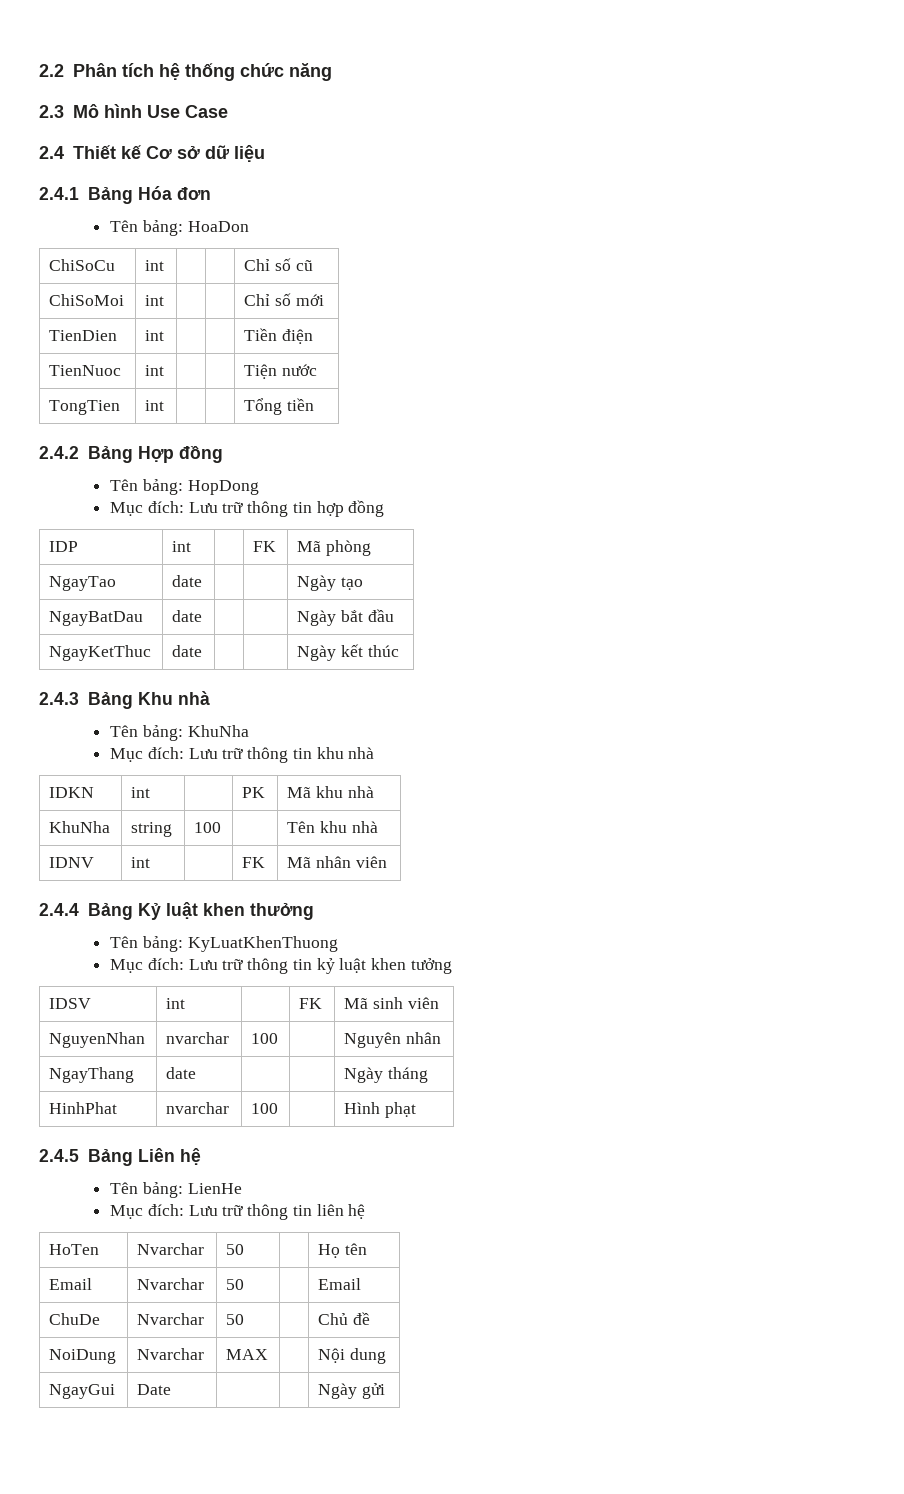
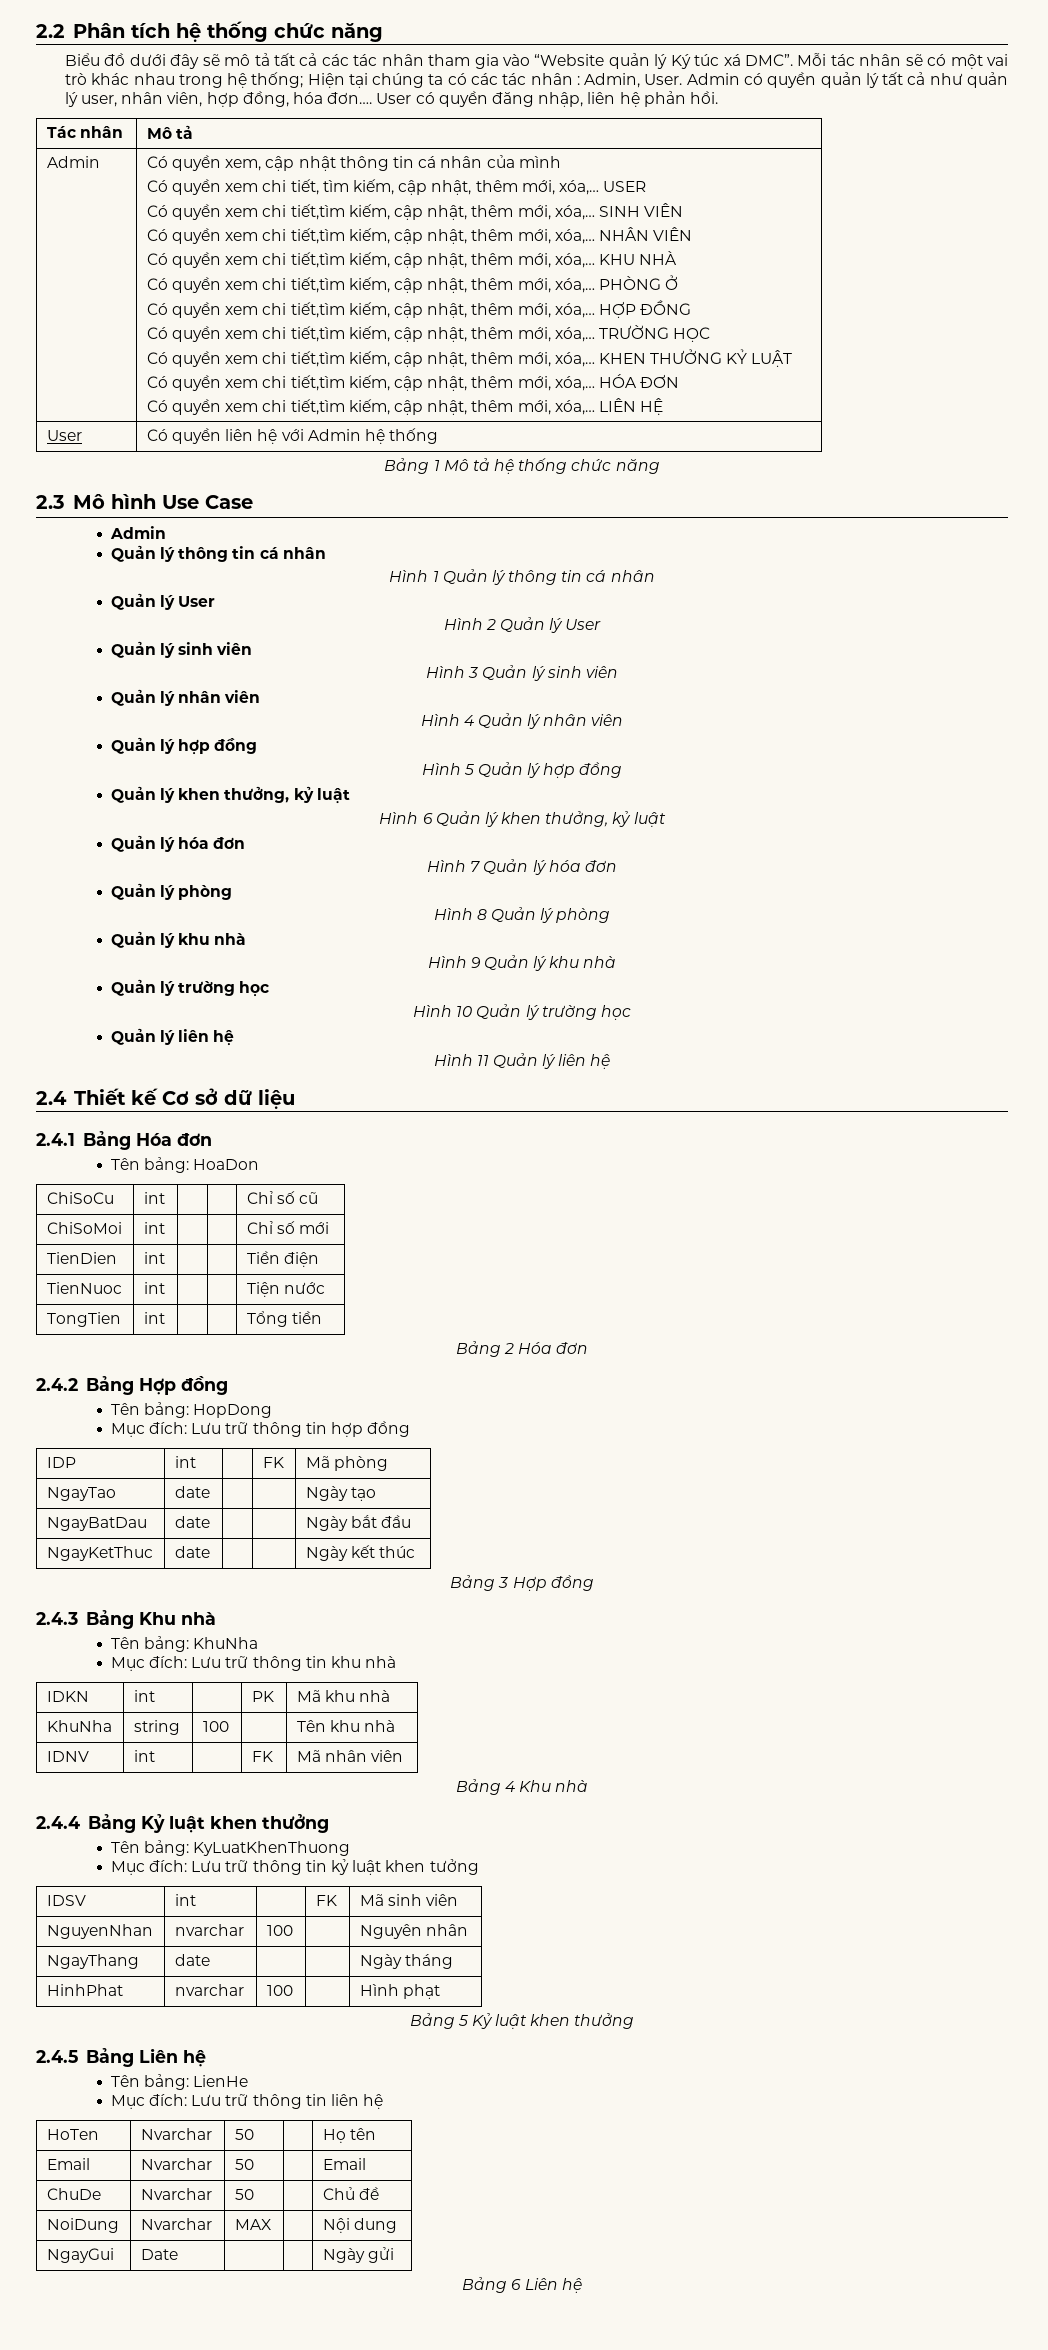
+ Biểu đồ dưới đây sẽ mô tả tất cả các tác nhân tham gia vào “Website quản lý Ký túc xá DMC”. Mỗi tác nhân sẽ có một vai trò khác nhau trong hệ thống; Hiện tại chúng ta có các tác nhân : Admin, User. Admin có quyền quản lý tất cả như quản lý user, nhân viên, hợp đồng, hóa đơn…. User có quyền đăng nhập, liên hệ phản hồi.
+ Tác nhân | Mô tả
+ Admin | Có quyền xem, cập nhật thông tin cá nhân của mình
+ Có quyền xem chi tiết, tìm kiếm, cập nhật, thêm mới, xóa,… USER
+ Có quyền xem chi tiết,tìm kiếm, cập nhật, thêm mới, xóa,… SINH VIÊN
+ Có quyền xem chi tiết,tìm kiếm, cập nhật, thêm mới, xóa,… NHÂN VIÊN
+ Có quyền xem chi tiết,tìm kiếm, cập nhật, thêm mới, xóa,… KHU NHÀ
+ Có quyền xem chi tiết,tìm kiếm, cập nhật, thêm mới, xóa,… PHÒNG Ở
+ Có quyền xem chi tiết,tìm kiếm, cập nhật, thêm mới, xóa,… HỢP ĐỒNG
+ Có quyền xem chi tiết,tìm kiếm, cập nhật, thêm mới, xóa,… TRƯỜNG HỌC
+ Có quyền xem chi tiết,tìm kiếm, cập nhật, thêm mới, xóa,… KHEN THƯỞNG KỶ LUẬT
+ Có quyền xem chi tiết,tìm kiếm, cập nhật, thêm mới, xóa,… HÓA ĐƠN
+ Có quyền xem chi tiết,tìm kiếm, cập nhật, thêm mới, xóa,… LIÊN HỆ
+ User | Có quyền liên hệ với Admin hệ thống
+ Bảng 1 Mô tả hệ thống chức năng
  2.3 Mô hình Use Case
+ Admin
+ Quản lý thông tin cá nhân
+ Hình 1 Quản lý thông tin cá nhân
+ Quản lý User
+ Hình 2 Quản lý User
+ Quản lý sinh viên
+ Hình 3 Quản lý sinh viên
+ Quản lý nhân viên
+ Hình 4 Quản lý nhân viên
+ Quản lý hợp đồng
+ Hình 5 Quản lý hợp đồng
+ Quản lý khen thưởng, kỷ luật
+ Hình 6 Quản lý khen thưởng, kỷ luật
+ Quản lý hóa đơn
+ Hình 7 Quản lý hóa đơn
+ Quản lý phòng
+ Hình 8 Quản lý phòng
+ Quản lý khu nhà
+ Hình 9 Quản lý khu nhà
+ Quản lý trường học
+ Hình 10 Quản lý trường học
+ Quản lý liên hệ
+ Hình 11 Quản lý liên hệ
+ Bảng 2 Hóa đơn
+ Bảng 3 Hợp đồng
+ Bảng 4 Khu nhà
+ Bảng 5 Kỷ luật khen thưởng
+ Bảng 6 Liên hệ

